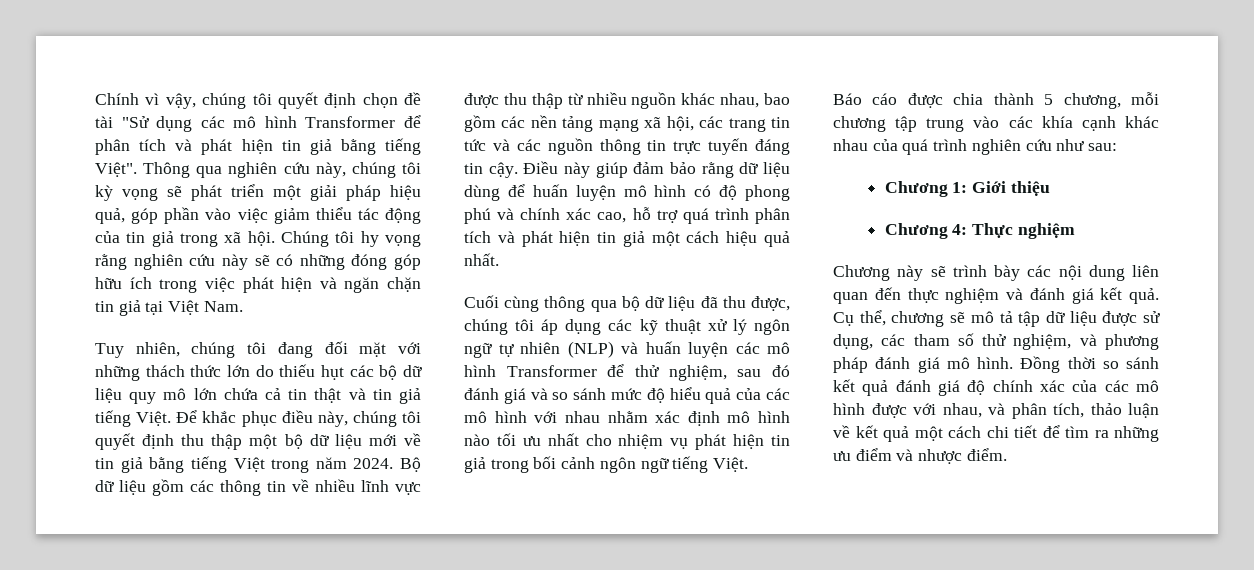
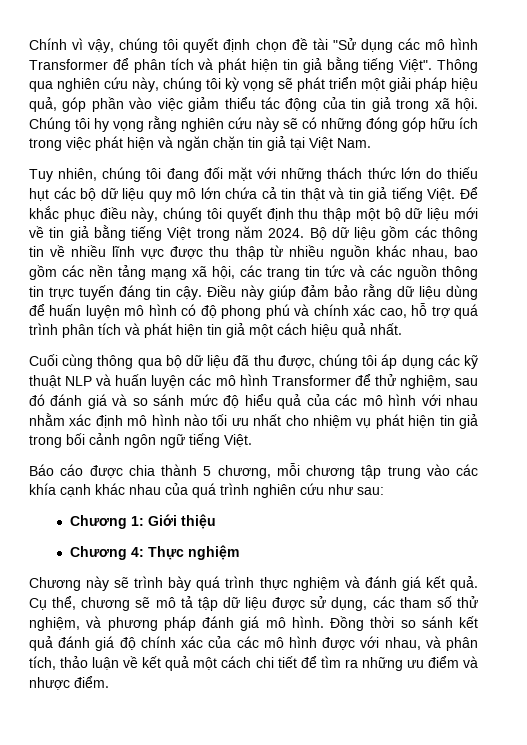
- Cuối cùng thông qua bộ dữ liệu đã thu được, chúng tôi áp dụng các kỹ thuật xử lý ngôn ngữ tự nhiên (NLP) và huấn luyện các mô hình Transformer để thử nghiệm, sau đó đánh giá và so sánh mức độ hiểu quả của các mô hình với nhau nhằm xác định mô hình nào tối ưu nhất cho nhiệm vụ phát hiện tin giả trong bối cảnh ngôn ngữ tiếng Việt.
+ Cuối cùng thông qua bộ dữ liệu đã thu được, chúng tôi áp dụng các kỹ thuật NLP và huấn luyện các mô hình Transformer để thử nghiệm, sau đó đánh giá và so sánh mức độ hiểu quả của các mô hình với nhau nhằm xác định mô hình nào tối ưu nhất cho nhiệm vụ phát hiện tin giả trong bối cảnh ngôn ngữ tiếng Việt.
- Chương này sẽ trình bày các nội dung liên quan đến thực nghiệm và đánh giá kết quả.
+ Chương này sẽ trình bày quá trình thực nghiệm và đánh giá kết quả.

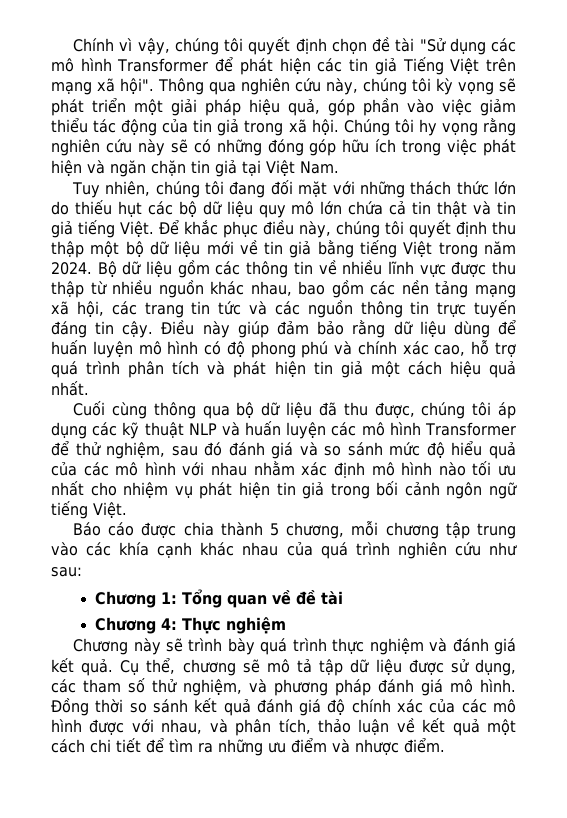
- Chính vì vậy, chúng tôi quyết định chọn đề tài "Sử dụng các mô hình Transformer để phân tích và phát hiện tin giả bằng tiếng Việt".
+ Chính vì vậy, chúng tôi quyết định chọn đề tài "Sử dụng các mô hình Transformer để phát hiện các tin giả Tiếng Việt trên mạng xã hội".
- Chương 1: Giới thiệu
+ Chương 1: Tổng quan về đề tài

